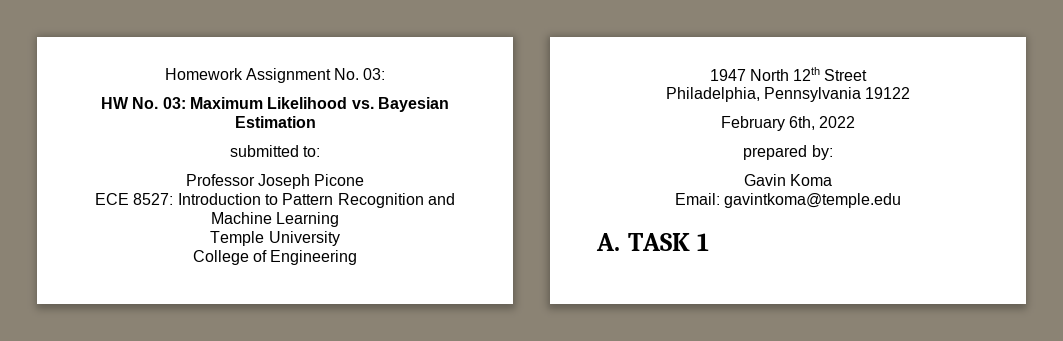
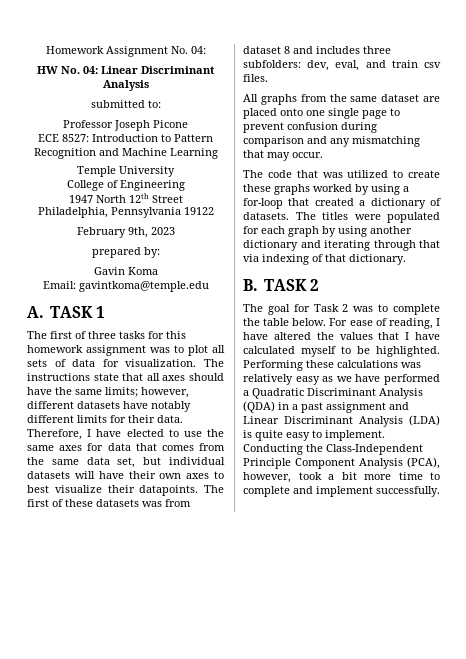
- Homework Assignment No. 03:
+ Homework Assignment No. 04:
- HW No. 03: Maximum Likelihood vs. Bayesian Estimation
+ HW No. 04: Linear Discriminant Analysis
- February 6th, 2022
+ February 9th, 2023
+ The first of three tasks for this homework assignment was to plot all sets of data for visualization. The instructions state that all axes should have the same limits; however, different datasets have notably different limits for their data. Therefore, I have elected to use the same axes for data that comes from the same data set, but individual datasets will have their own axes to best visualize their datapoints. The first of these datasets was from dataset 8 and includes three subfolders: dev, eval, and train csv files.
+ All graphs from the same dataset are placed onto one single page to prevent confusion during comparison and any mismatching that may occur.
+ The code that was utilized to create these graphs worked by using a for-loop that created a dictionary of datasets. The titles were populated for each graph by using another dictionary and iterating through that via indexing of that dictionary.
+ B. TASK 2
+ The goal for Task 2 was to complete the table below. For ease of reading, I have altered the values that I have calculated myself to be highlighted. Performing these calculations was relatively easy as we have performed a Quadratic Discriminant Analysis (QDA) in a past assignment and Linear Discriminant Analysis (LDA) is quite easy to implement. Conducting the Class-Independent Principle Component Analysis (PCA), however, took a bit more time to complete and implement successfully.

